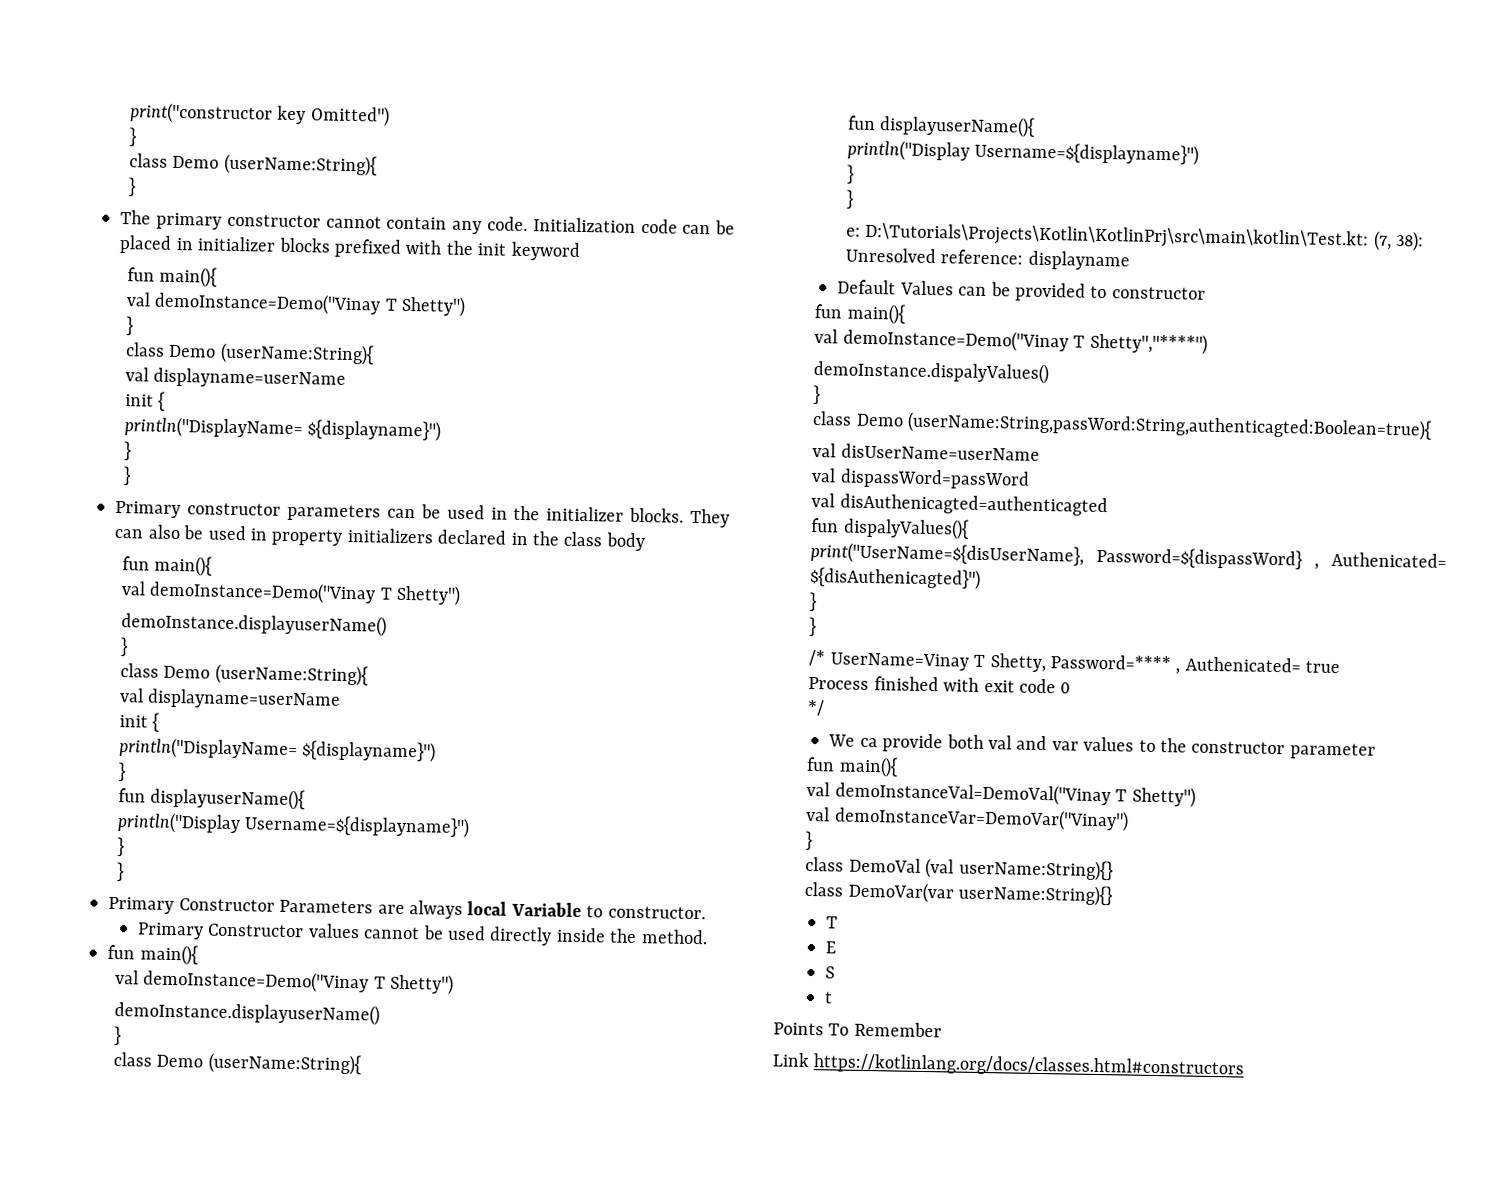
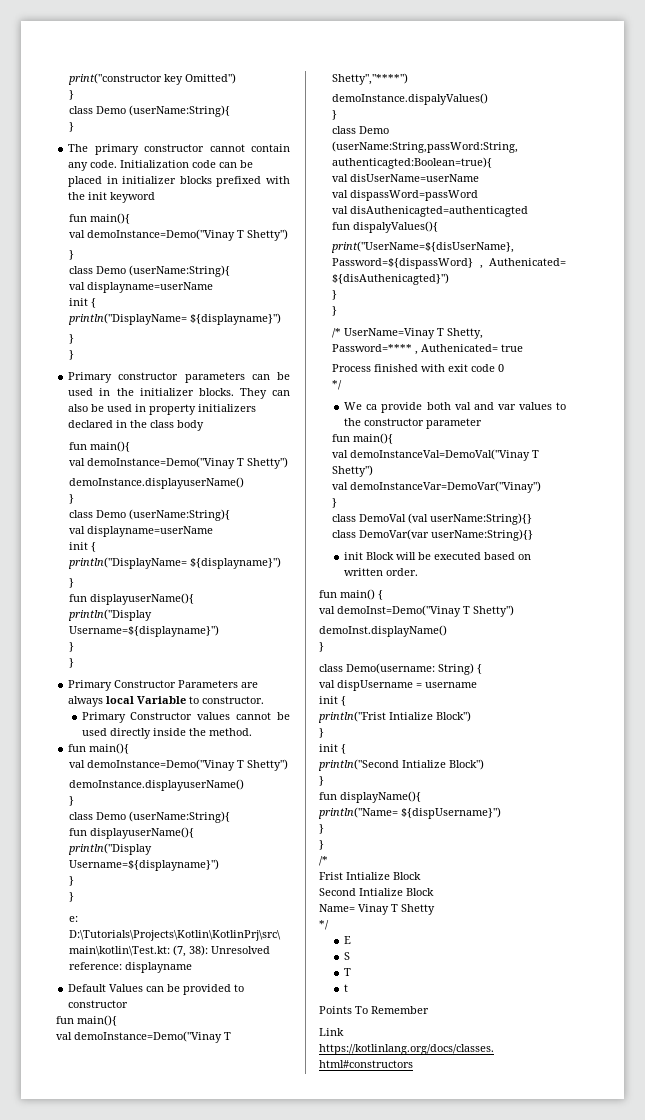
  class DemoVar(var userName:String){}
- T
+ init Block will be executed based on written order.
+ fun main() {
+ val demoInst=Demo("Vinay T Shetty")
+ demoInst.displayName()
+ }
+ class Demo(username: String) {
+ val dispUsername = username
+ init {
+ println("Frist Intialize Block")
+ }
+ init {
+ println("Second Intialize Block")
+ }
+ fun displayName(){
+ println("Name= ${dispUsername}")
+ }
+ }
+ /*
+ Frist Intialize Block
+ Second Intialize Block
+ Name= Vinay T Shetty
+ */
  S
+ T

